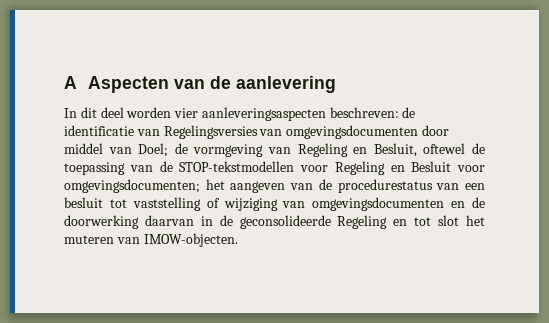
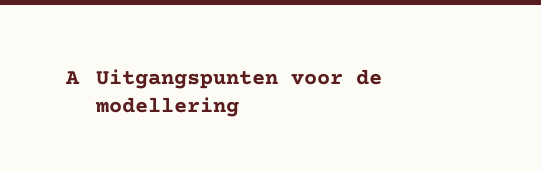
- A Aspecten van de aanlevering
- In dit deel worden vier aanleveringsaspecten beschreven: de identificatie van Regelingsversies van omgevingsdocumenten door middel van Doel; de vormgeving van Regeling en Besluit, oftewel de toepassing van de STOP-tekstmodellen voor Regeling en Besluit voor omgevingsdocumenten; het aangeven van de procedurestatus van een besluit tot vaststelling of wijziging van omgevingsdocumenten en de doorwerking daarvan in de geconsolideerde Regeling en tot slot het muteren van IMOW-objecten.
+ A Uitgangspunten voor de modellering

